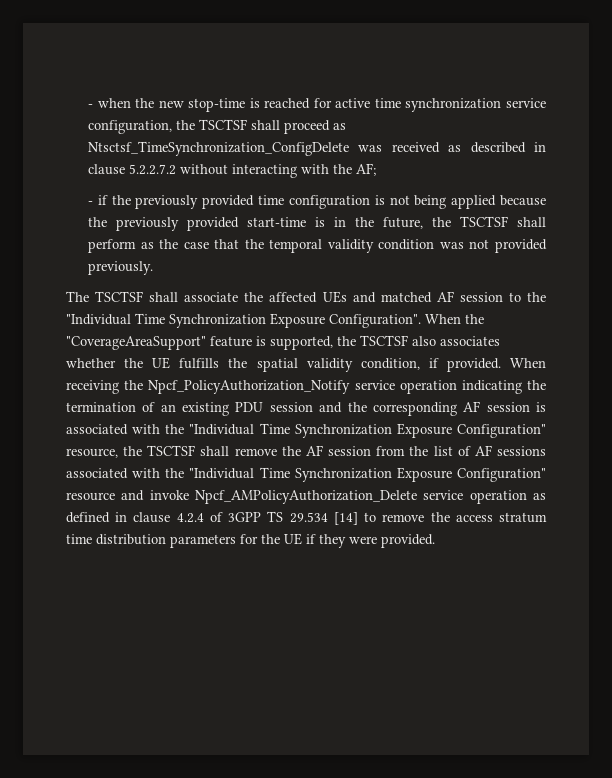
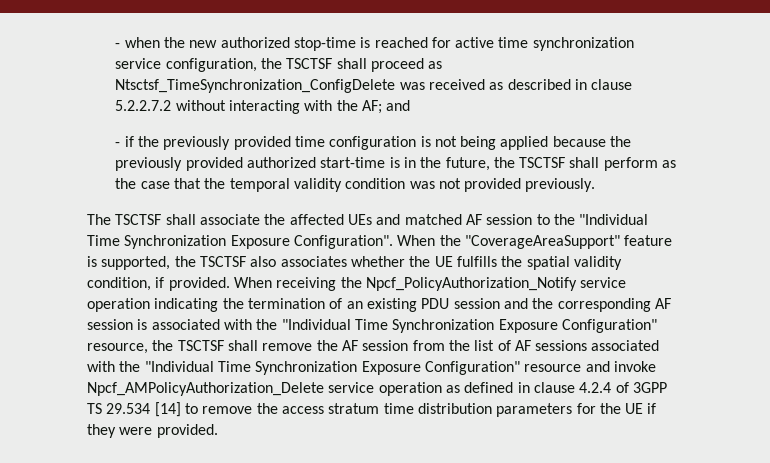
- - when the new stop-time is reached for active time synchronization service configuration, the TSCTSF shall proceed as Ntsctsf_TimeSynchronization_ConfigDelete was received as described in clause 5.2.2.7.2 without interacting with the AF;
+ - when the new authorized stop-time is reached for active time synchronization service configuration, the TSCTSF shall proceed as Ntsctsf_TimeSynchronization_ConfigDelete was received as described in clause 5.2.2.7.2 without interacting with the AF; and
- - if the previously provided time configuration is not being applied because the previously provided start-time is in the future, the TSCTSF shall perform as the case that the temporal validity condition was not provided previously.
+ - if the previously provided time configuration is not being applied because the previously provided authorized start-time is in the future, the TSCTSF shall perform as the case that the temporal validity condition was not provided previously.

